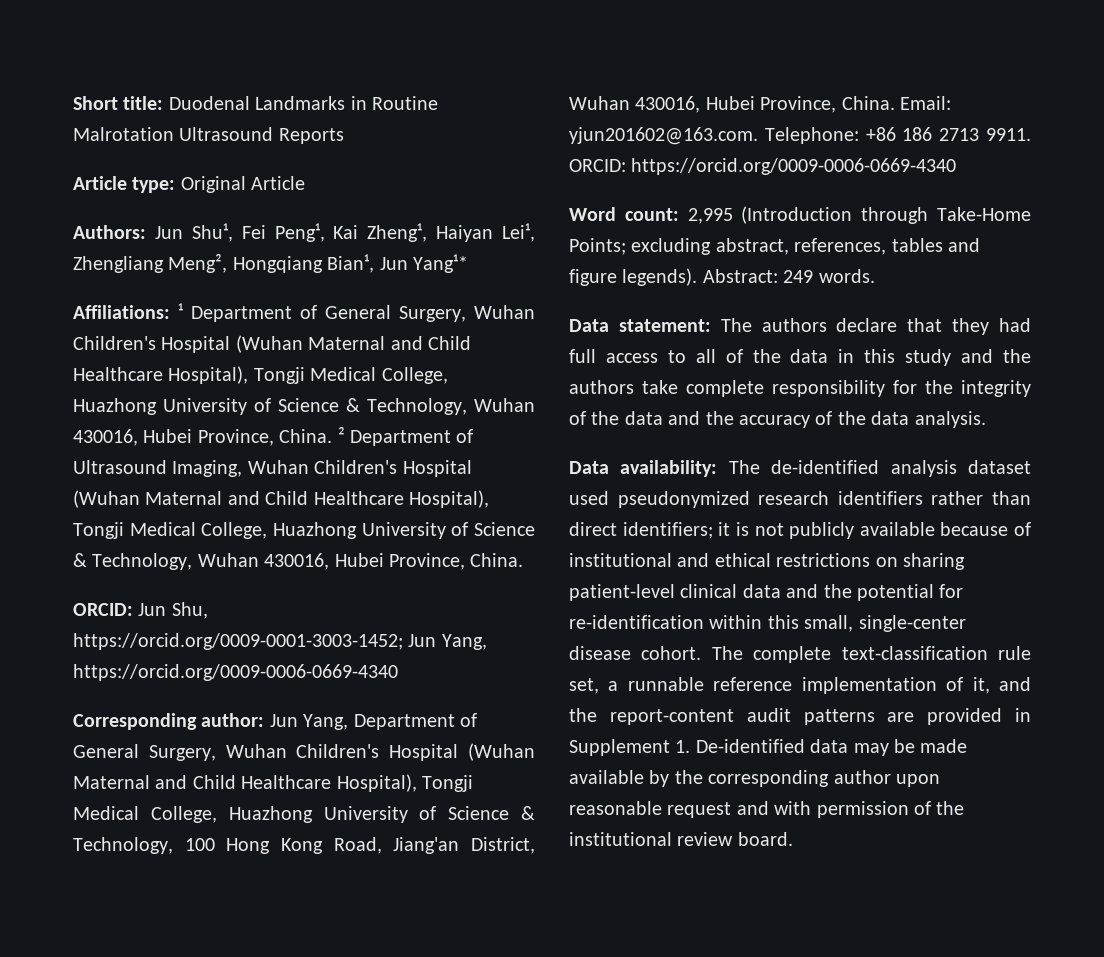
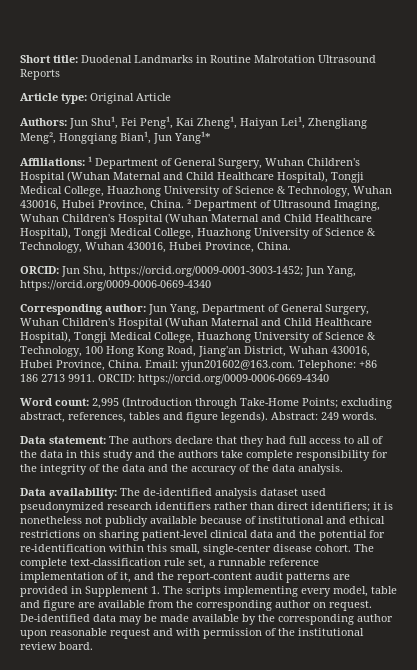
- Data availability: The de-identified analysis dataset used pseudonymized research identifiers rather than direct identifiers; it is not publicly available because of institutional and ethical restrictions on sharing patient-level clinical data and the potential for re-identification within this small, single-center disease cohort.
+ Data availability: The de-identified analysis dataset used pseudonymized research identifiers rather than direct identifiers; it is nonetheless not publicly available because of institutional and ethical restrictions on sharing patient-level clinical data and the potential for re-identification within this small, single-center disease cohort.
- The complete text-classification rule set, a runnable reference implementation of it, and the report-content audit patterns are provided in Supplement 1. De-identified data may be made available by the corresponding author upon reasonable request and with permission of the institutional review board.
+ The complete text-classification rule set, a runnable reference implementation of it, and the report-content audit patterns are provided in Supplement 1. The scripts implementing every model, table and figure are available from the corresponding author on request. De-identified data may be made available by the corresponding author upon reasonable request and with permission of the institutional review board.

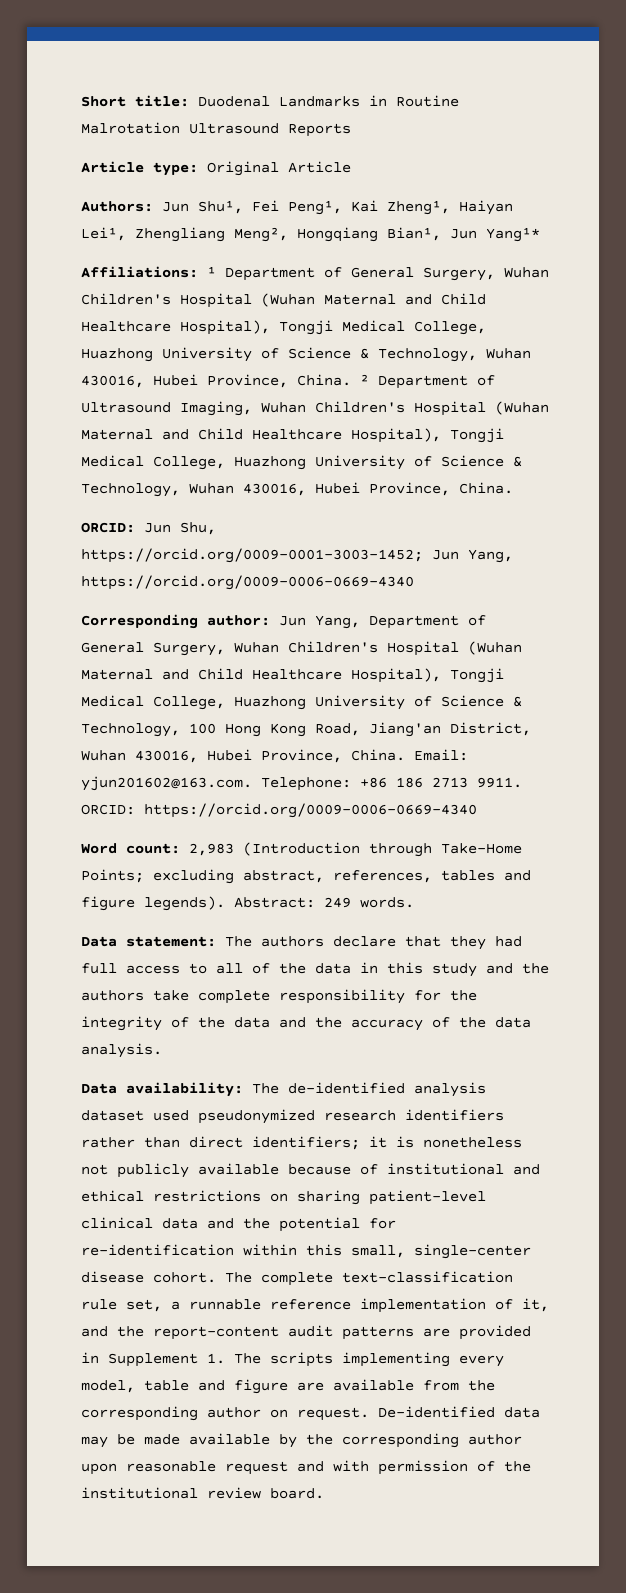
- Word count: 2,995 (Introduction through Take-Home Points; excluding abstract, references, tables and figure legends).
+ Word count: 2,983 (Introduction through Take-Home Points; excluding abstract, references, tables and figure legends).

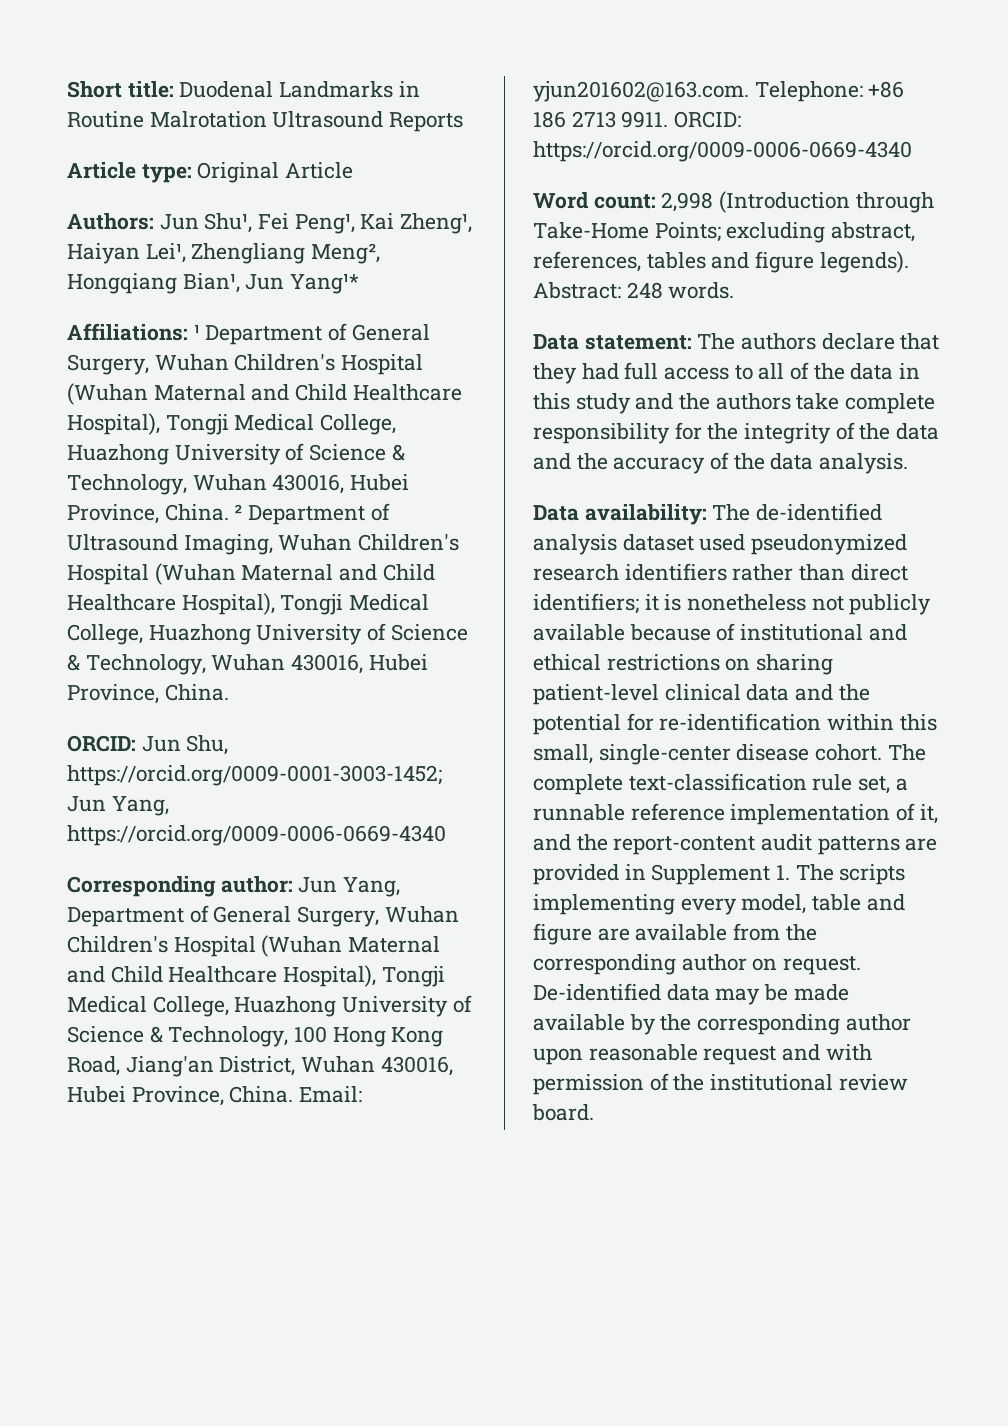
- Word count: 2,983 (Introduction through Take-Home Points; excluding abstract, references, tables and figure legends).
+ Word count: 2,998 (Introduction through Take-Home Points; excluding abstract, references, tables and figure legends).
- Abstract: 249 words.
+ Abstract: 248 words.

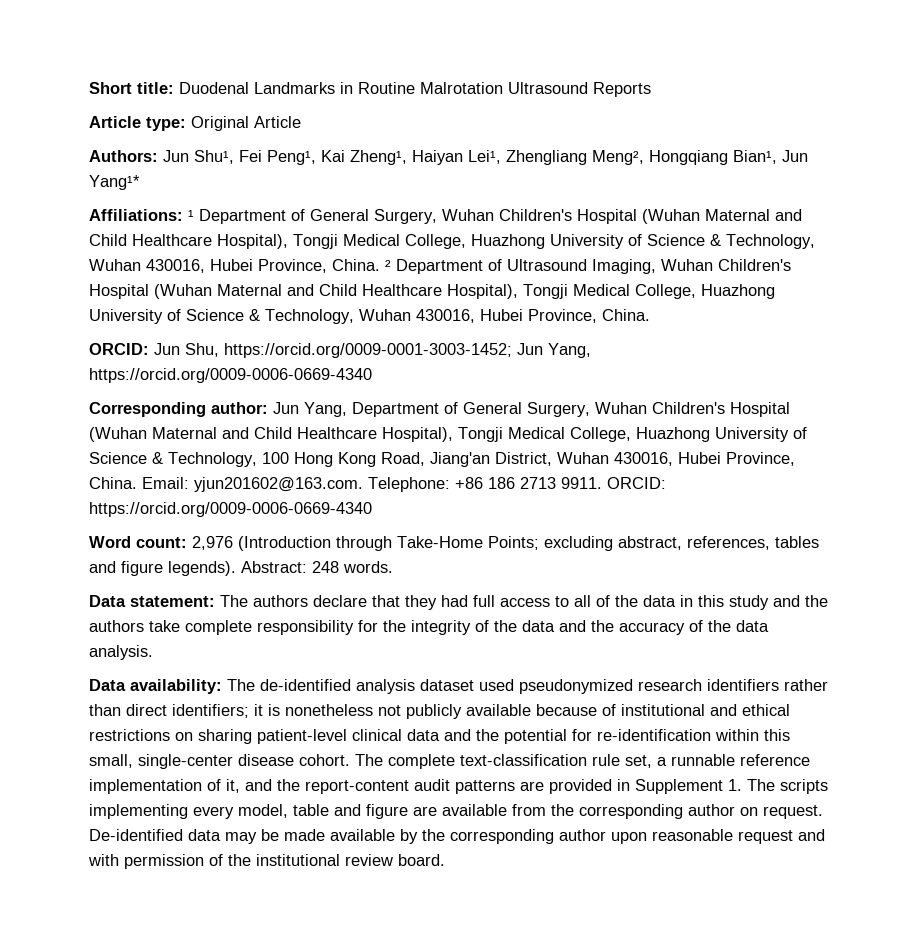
- Word count: 2,998 (Introduction through Take-Home Points; excluding abstract, references, tables and figure legends).
+ Word count: 2,976 (Introduction through Take-Home Points; excluding abstract, references, tables and figure legends).

